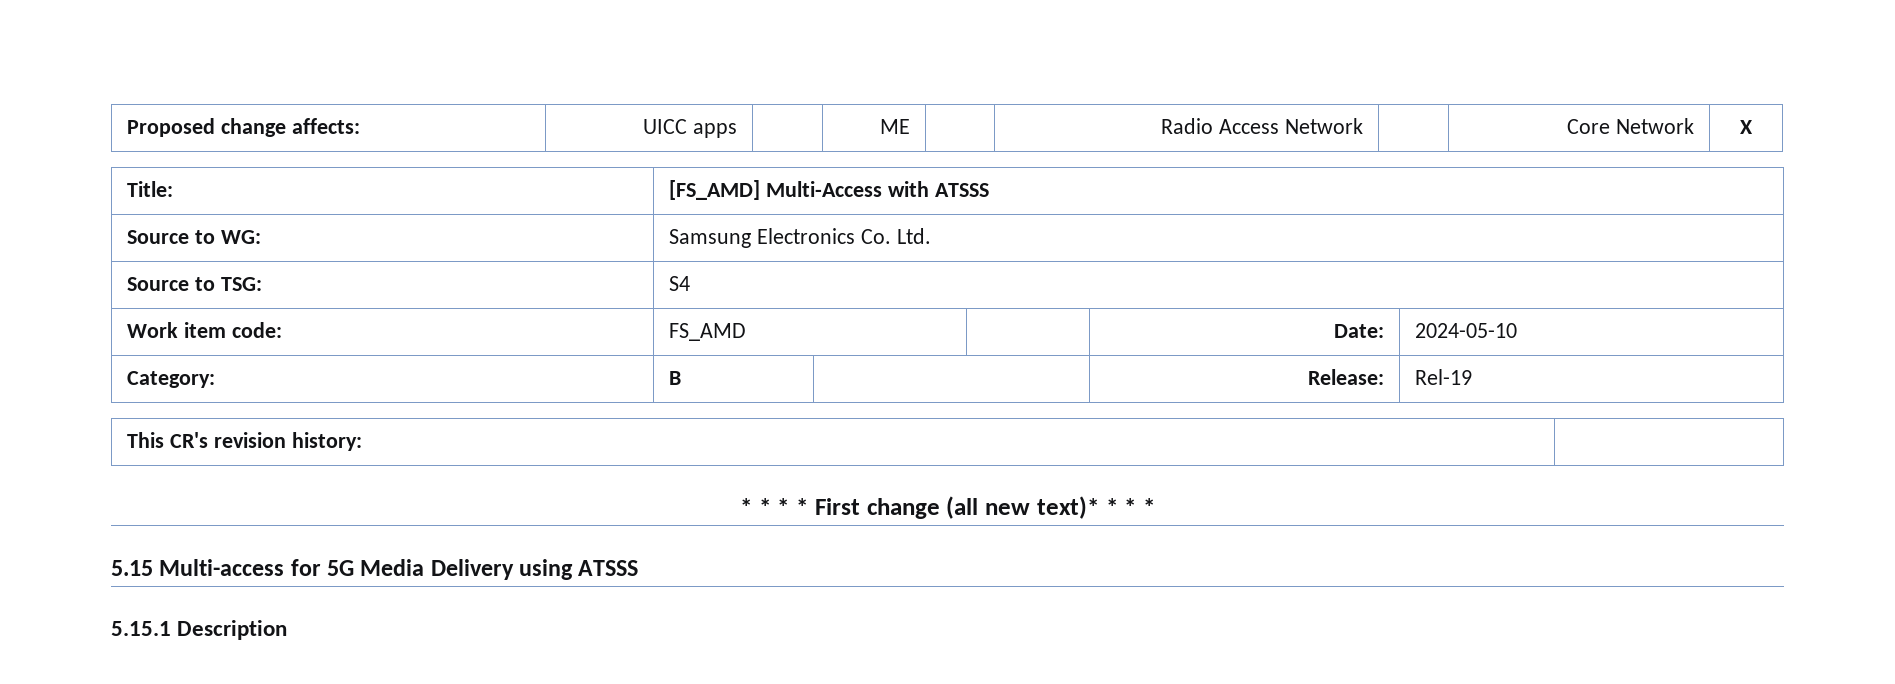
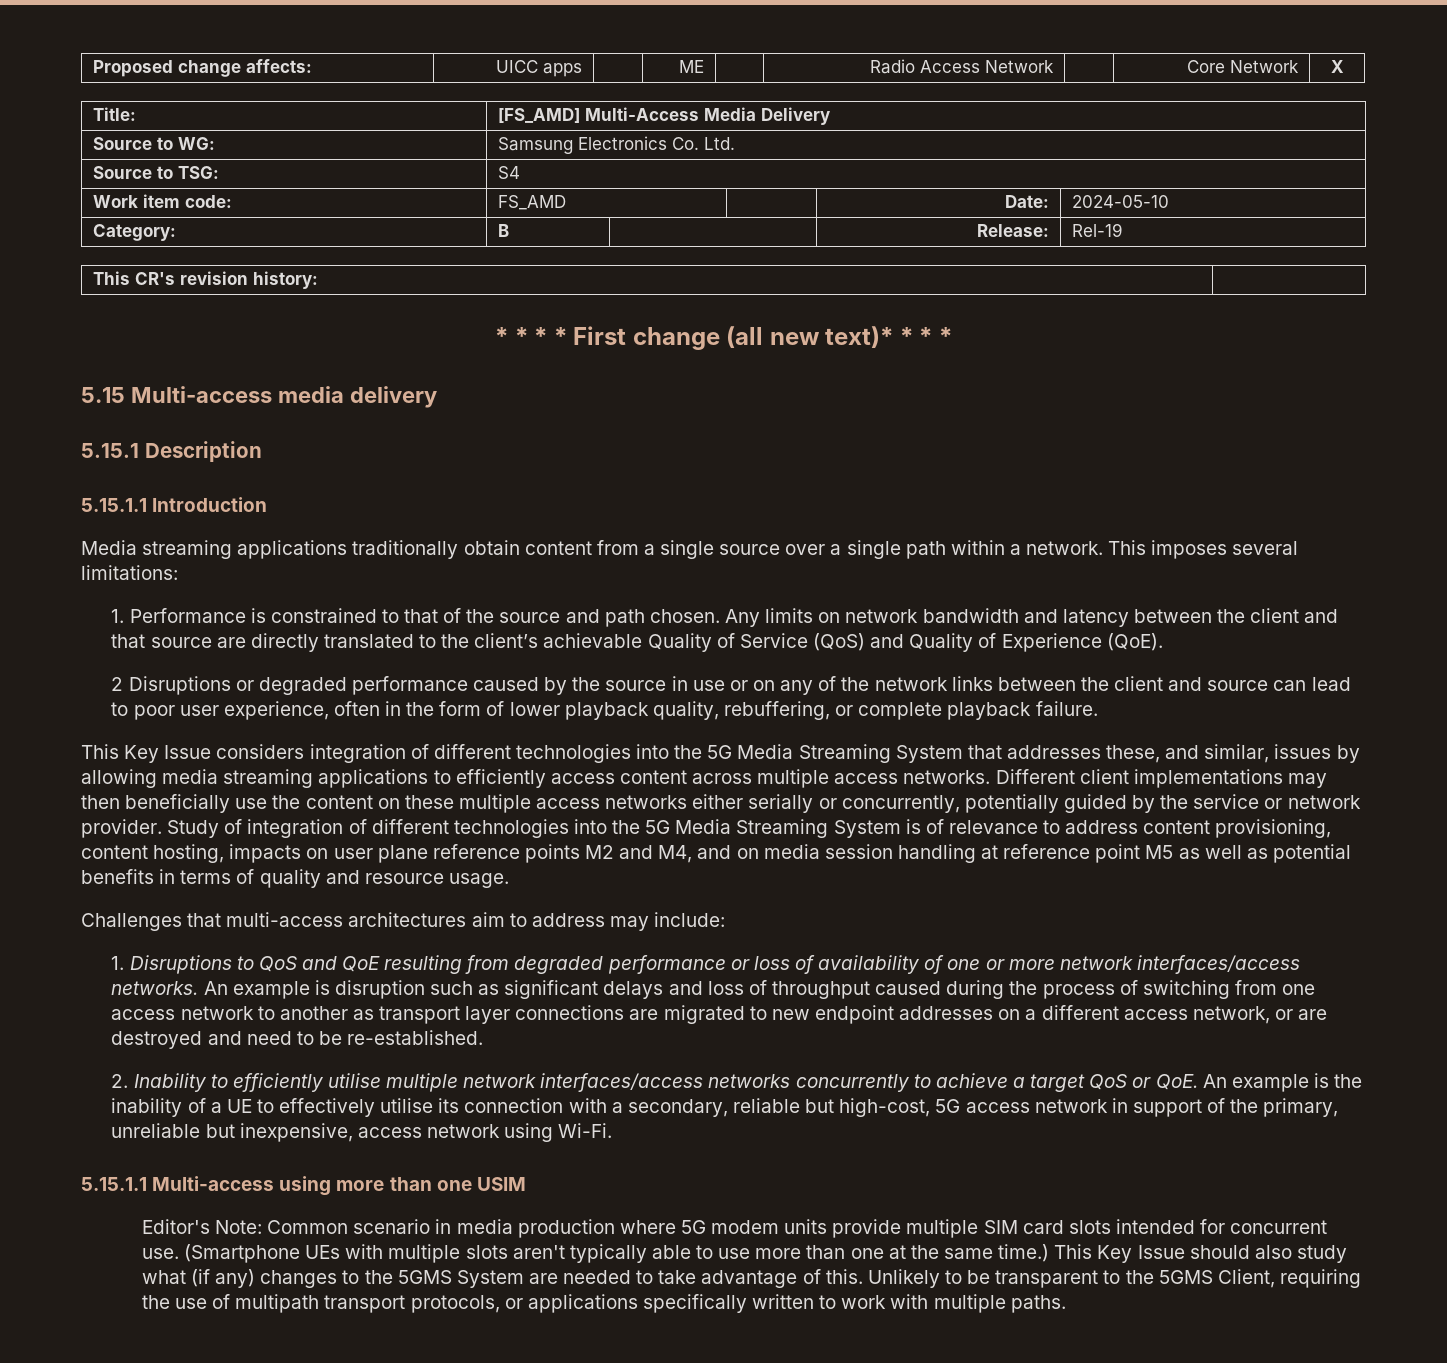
- Title: | [FS_AMD] Multi-Access with ATSSS
+ Title: | [FS_AMD] Multi-Access Media Delivery
- 5.15 Multi-access for 5G Media Delivery using ATSSS
+ 5.15 Multi-access media delivery
  5.15.1 Description
+ 5.15.1.1 Introduction
+ Media streaming applications traditionally obtain content from a single source over a single path within a network. This imposes several limitations:
+ 1. Performance is constrained to that of the source and path chosen. Any limits on network bandwidth and latency between the client and that source are directly translated to the client’s achievable Quality of Service (QoS) and Quality of Experience (QoE).
+ 2 Disruptions or degraded performance caused by the source in use or on any of the network links between the client and source can lead to poor user experience, often in the form of lower playback quality, rebuffering, or complete playback failure.
+ This Key Issue considers integration of different technologies into the 5G Media Streaming System that addresses these, and similar, issues by allowing media streaming applications to efficiently access content across multiple access networks. Different client implementations may then beneficially use the content on these multiple access networks either serially or concurrently, potentially guided by the service or network provider. Study of integration of different technologies into the 5G Media Streaming System is of relevance to address content provisioning, content hosting, impacts on user plane reference points M2 and M4, and on media session handling at reference point M5 as well as potential benefits in terms of quality and resource usage.
+ Challenges that multi-access architectures aim to address may include:
+ 1. Disruptions to QoS and QoE resulting from degraded performance or loss of availability of one or more network interfaces/access networks. An example is disruption such as significant delays and loss of throughput caused during the process of switching from one access network to another as transport layer connections are migrated to new endpoint addresses on a different access network, or are destroyed and need to be re-established.
+ 2. Inability to efficiently utilise multiple network interfaces/access networks concurrently to achieve a target QoS or QoE. An example is the inability of a UE to effectively utilise its connection with a secondary, reliable but high-cost, 5G access network in support of the primary, unreliable but inexpensive, access network using Wi-Fi.
+ 5.15.1.1 Multi-access using more than one USIM
+ Editor's Note: Common scenario in media production where 5G modem units provide multiple SIM card slots intended for concurrent use. (Smartphone UEs with multiple slots aren't typically able to use more than one at the same time.) This Key Issue should also study what (if any) changes to the 5GMS System are needed to take advantage of this. Unlikely to be transparent to the 5GMS Client, requiring the use of multipath transport protocols, or applications specifically written to work with multiple paths.

